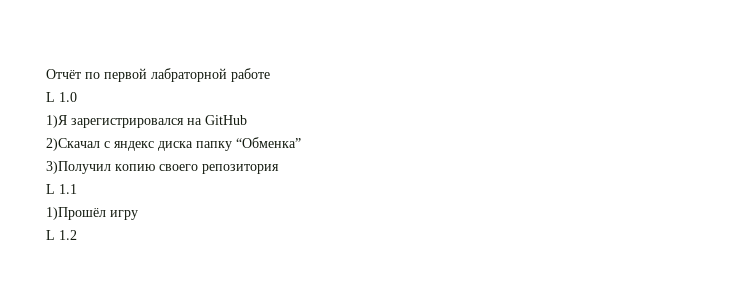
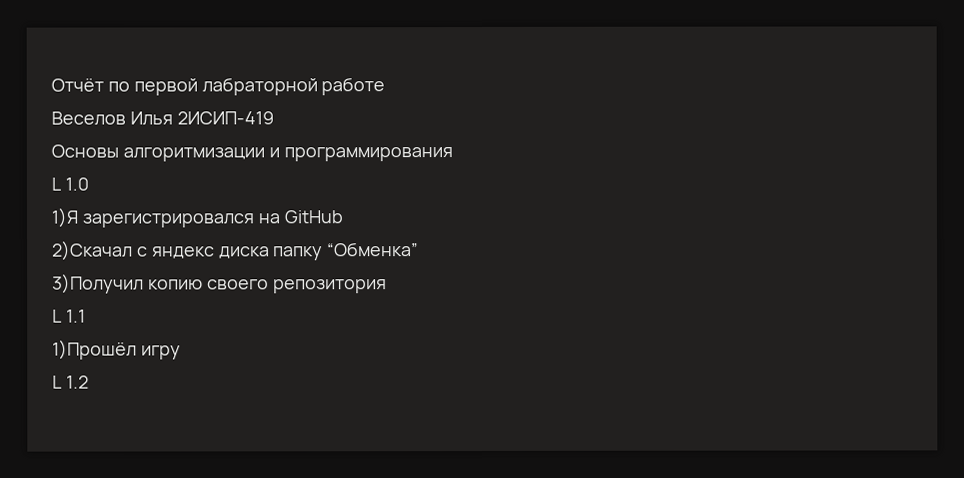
+ Веселов Илья 2ИСИП-419
+ Основы алгоритмизации и программирования

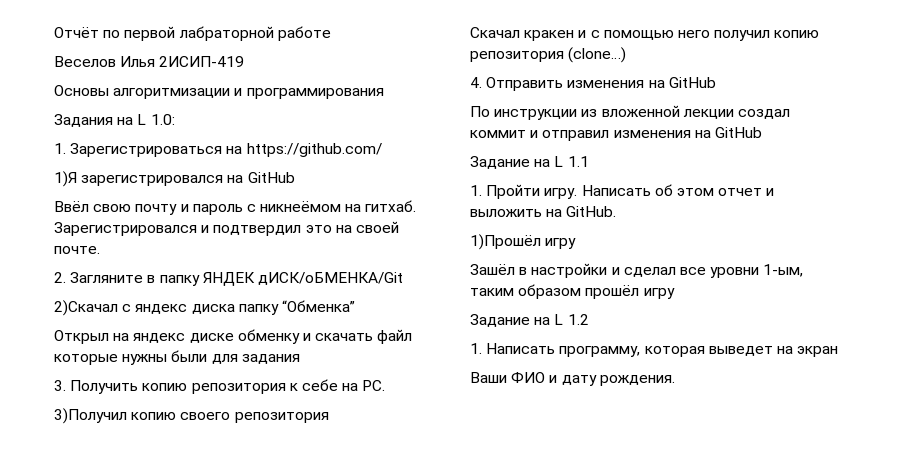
- L 1.0
+ Задания на L 1.0:
+ 1. Зарегистрироваться на https://github.com/
  1)Я зарегистрировался на GitHub
+ Ввёл свою почту и пароль с никнеёмом на гитхаб. Зарегистрировался и подтвердил это на своей почте.
+ 2. Загляните в папку ЯНДЕК дИСК/оБМЕНКА/Git
+ Открыл на яндекс диске обменку и скачать файл которые нужны были для задания
+ 3. Получить копию репозитория к себе на PC.
  3)Получил копию своего репозитория
- L 1.1
+ Скачал кракен и с помощью него получил копию репозитория (clone…)
+ 4. Отправить изменения на GitHub
+ По инструкции из вложенной лекции создал коммит и отправил изменения на GitHub
+ Задание на L 1.1
+ 1. Пройти игру. Написать об этом отчет и выложить на GitHub.
  1)Прошёл игру
- L 1.2
+ Зашёл в настройки и сделал все уровни 1-ым, таким образом прошёл игру
+ Задание на L 1.2
+ 1. Написать программу, которая выведет на экран
+ Ваши ФИО и дату рождения.

